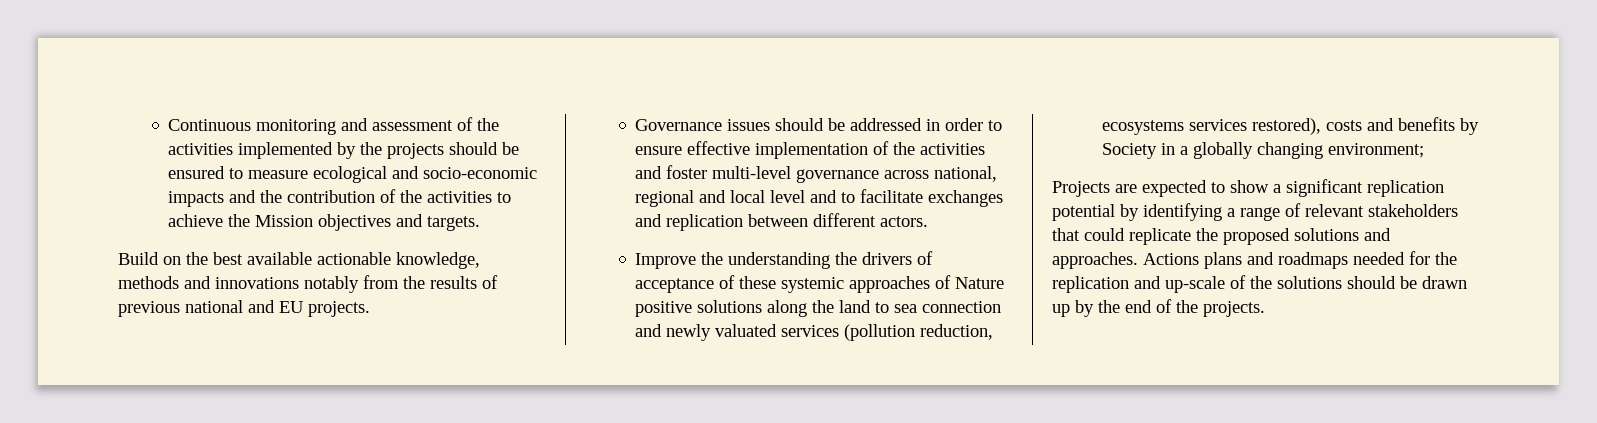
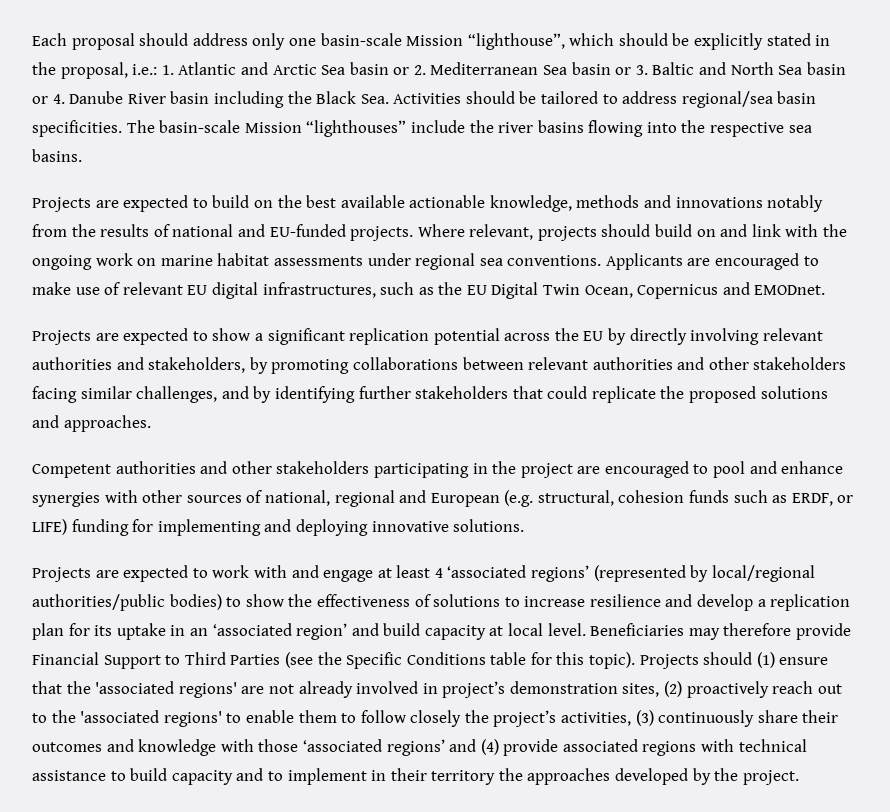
- Continuous monitoring and assessment of the activities implemented by the projects should be ensured to measure ecological and socio-economic impacts and the contribution of the activities to achieve the Mission objectives and targets.
- Build on the best available actionable knowledge, methods and innovations notably from the results of previous national and EU projects.
- Governance issues should be addressed in order to ensure effective implementation of the activities and foster multi-level governance across national, regional and local level and to facilitate exchanges and replication between different actors.
- Improve the understanding the drivers of acceptance of these systemic approaches of Nature positive solutions along the land to sea connection and newly valuated services (pollution reduction, ecosystems services restored), costs and benefits by Society in a globally changing environment;
+ Each proposal should address only one basin-scale Mission “lighthouse”, which should be explicitly stated in the proposal, i.e.: 1. Atlantic and Arctic Sea basin or 2. Mediterranean Sea basin or 3. Baltic and North Sea basin or 4. Danube River basin including the Black Sea. Activities should be tailored to address regional/sea basin specificities. The basin-scale Mission “lighthouses” include the river basins flowing into the respective sea basins.
+ Projects are expected to build on the best available actionable knowledge, methods and innovations notably from the results of national and EU-funded projects. Where relevant, projects should build on and link with the ongoing work on marine habitat assessments under regional sea conventions. Applicants are encouraged to make use of relevant EU digital infrastructures, such as the EU Digital Twin Ocean, Copernicus and EMODnet.
- Projects are expected to show a significant replication potential by identifying a range of relevant stakeholders that could replicate the proposed solutions and approaches. Actions plans and roadmaps needed for the replication and up-scale of the solutions should be drawn up by the end of the projects.
+ Projects are expected to show a significant replication potential across the EU by directly involving relevant authorities and stakeholders, by promoting collaborations between relevant authorities and other stakeholders facing similar challenges, and by identifying further stakeholders that could replicate the proposed solutions and approaches.
+ Competent authorities and other stakeholders participating in the project are encouraged to pool and enhance synergies with other sources of national, regional and European (e.g. structural, cohesion funds such as ERDF, or LIFE) funding for implementing and deploying innovative solutions.
+ Projects are expected to work with and engage at least 4 ‘associated regions’ (represented by local/regional authorities/public bodies) to show the effectiveness of solutions to increase resilience and develop a replication plan for its uptake in an ‘associated region’ and build capacity at local level. Beneficiaries may therefore provide Financial Support to Third Parties (see the Specific Conditions table for this topic). Projects should (1) ensure that the 'associated regions' are not already involved in project’s demonstration sites, (2) proactively reach out to the 'associated regions' to enable them to follow closely the project’s activities, (3) continuously share their outcomes and knowledge with those ‘associated regions’ and (4) provide associated regions with technical assistance to build capacity and to implement in their territory the approaches developed by the project.

